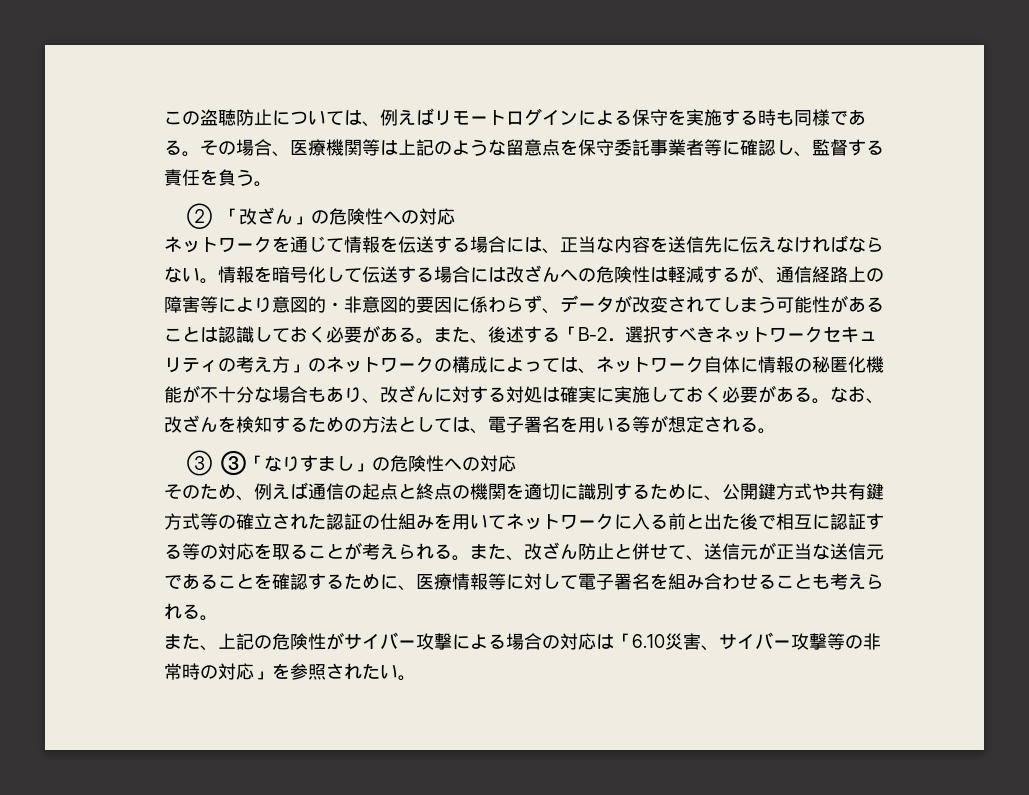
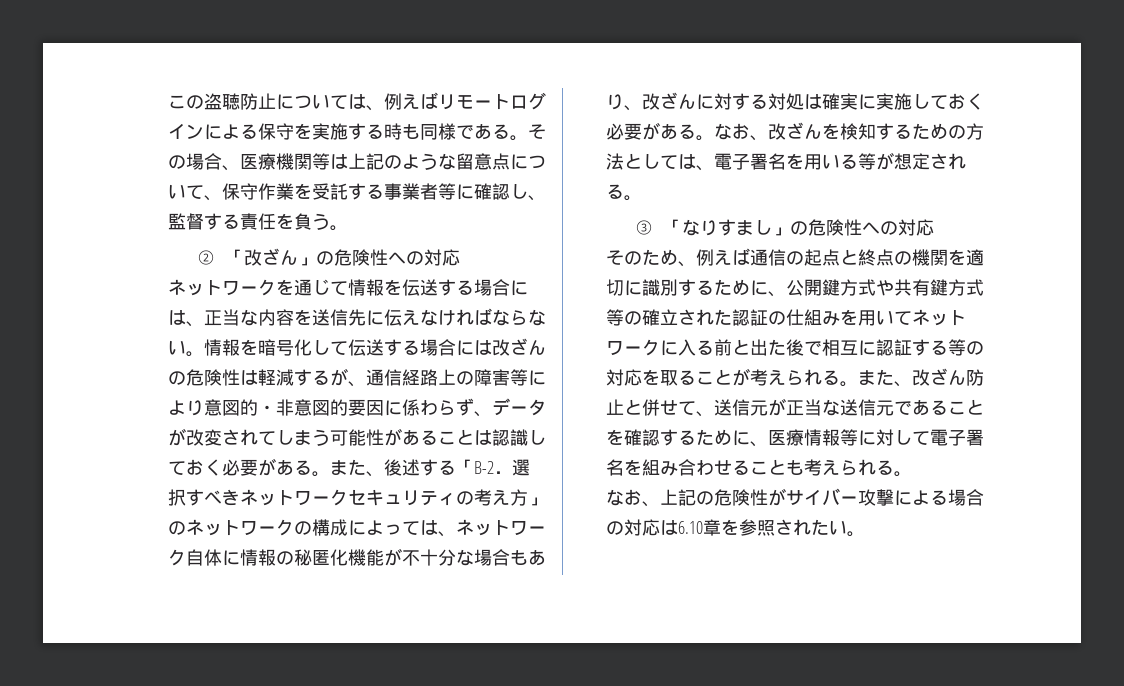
- その場合、医療機関等は上記のような留意点を保守委託事業者等に確認し、監督する責任を負う。
+ その場合、医療機関等は上記のような留意点について、保守作業を受託する事業者等に確認し、監督する責任を負う。
- 情報を暗号化して伝送する場合には改ざんへの危険性は軽減するが、通信経路上の障害等により意図的・非意図的要因に係わらず、データが改変されてしまう可能性があることは認識しておく必要がある。
+ 情報を暗号化して伝送する場合には改ざんの危険性は軽減するが、通信経路上の障害等により意図的・非意図的要因に係わらず、データが改変されてしまう可能性があることは認識しておく必要がある。
- ③ ③「なりすまし」の危険性への対応
+ ③「なりすまし」の危険性への対応
- また、上記の危険性がサイバー攻撃による場合の対応は「6.10災害、サイバー攻撃等の非常時の対応」を参照されたい。
+ なお、上記の危険性がサイバー攻撃による場合の対応は6.10章を参照されたい。

